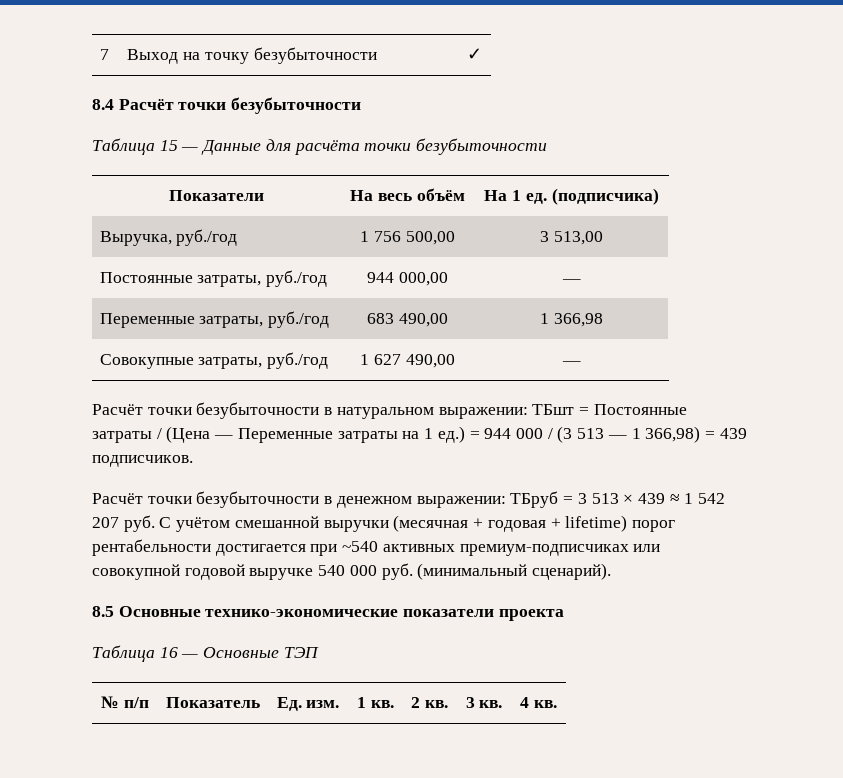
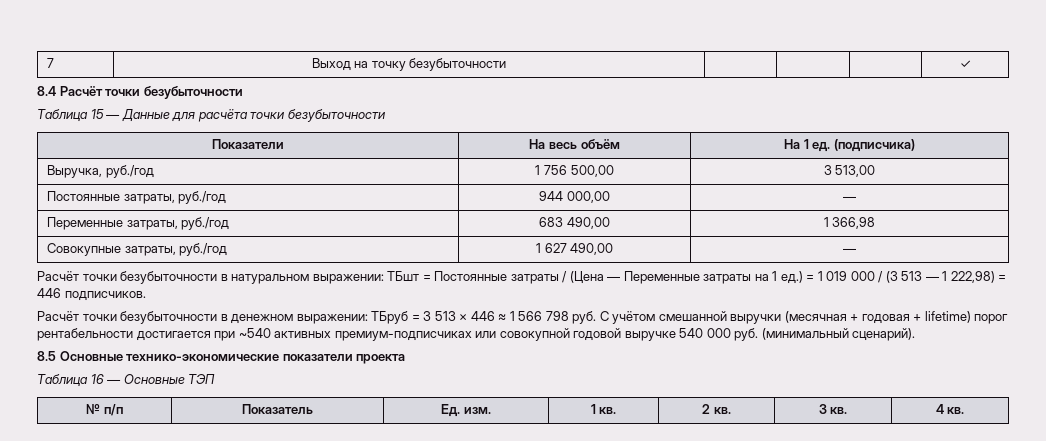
- = 944 000 / (3 513 — 1 366,98) = 439 подписчиков.
+ = 1 019 000 / (3 513 — 1 222,98) = 446 подписчиков.
- Расчёт точки безубыточности в денежном выражении: ТБруб = 3 513 × 439 ≈ 1 542 207 руб. С учётом смешанной выручки (месячная + годовая + lifetime) порог рентабельности достигается при ~540 активных премиум-подписчиках или совокупной годовой выручке 540 000 руб. (минимальный сценарий).
+ Расчёт точки безубыточности в денежном выражении: ТБруб = 3 513 × 446 ≈ 1 566 798 руб. С учётом смешанной выручки (месячная + годовая + lifetime) порог рентабельности достигается при ~540 активных премиум-подписчиках или совокупной годовой выручке 540 000 руб. (минимальный сценарий).

